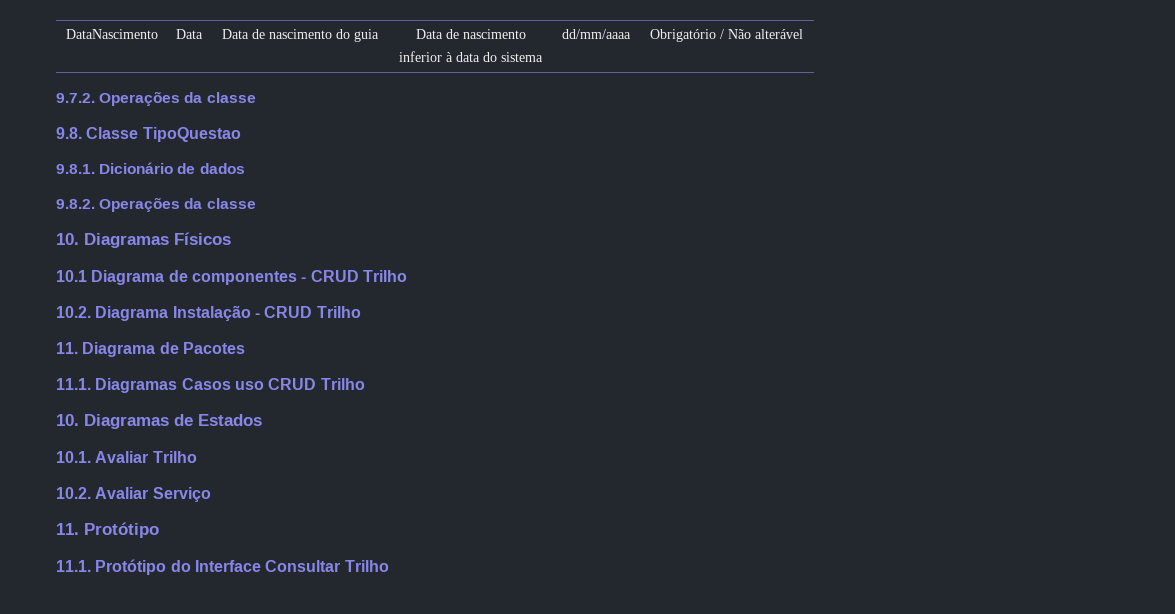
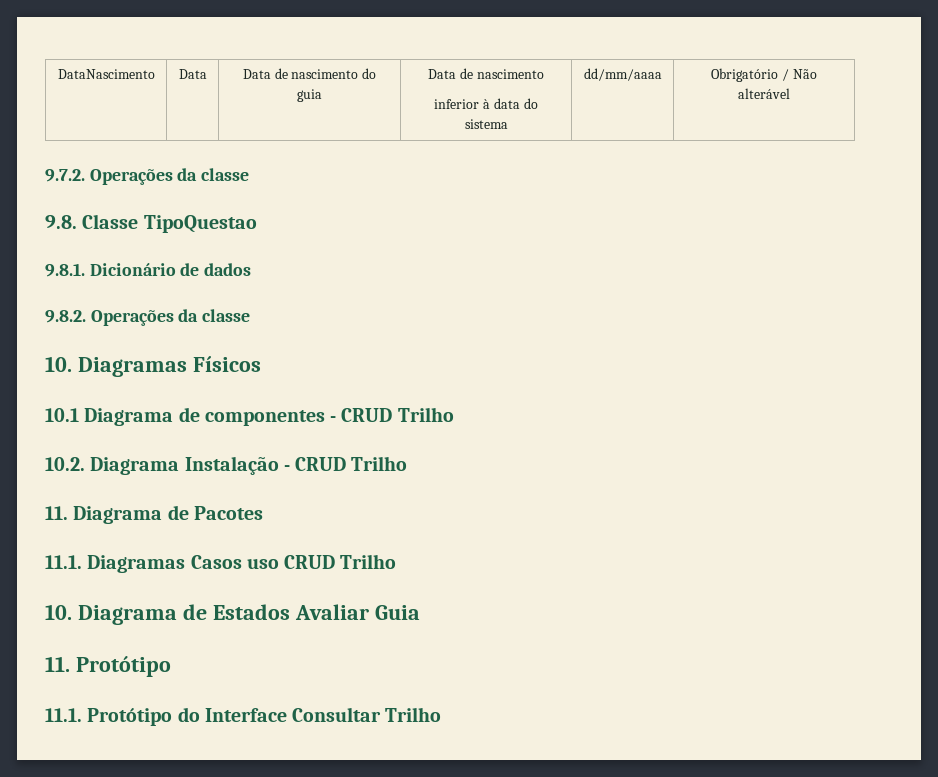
- 10. Diagramas de Estados
- 10.1. Avaliar Trilho
- 10.2. Avaliar Serviço
+ 10. Diagrama de Estados Avaliar Guia

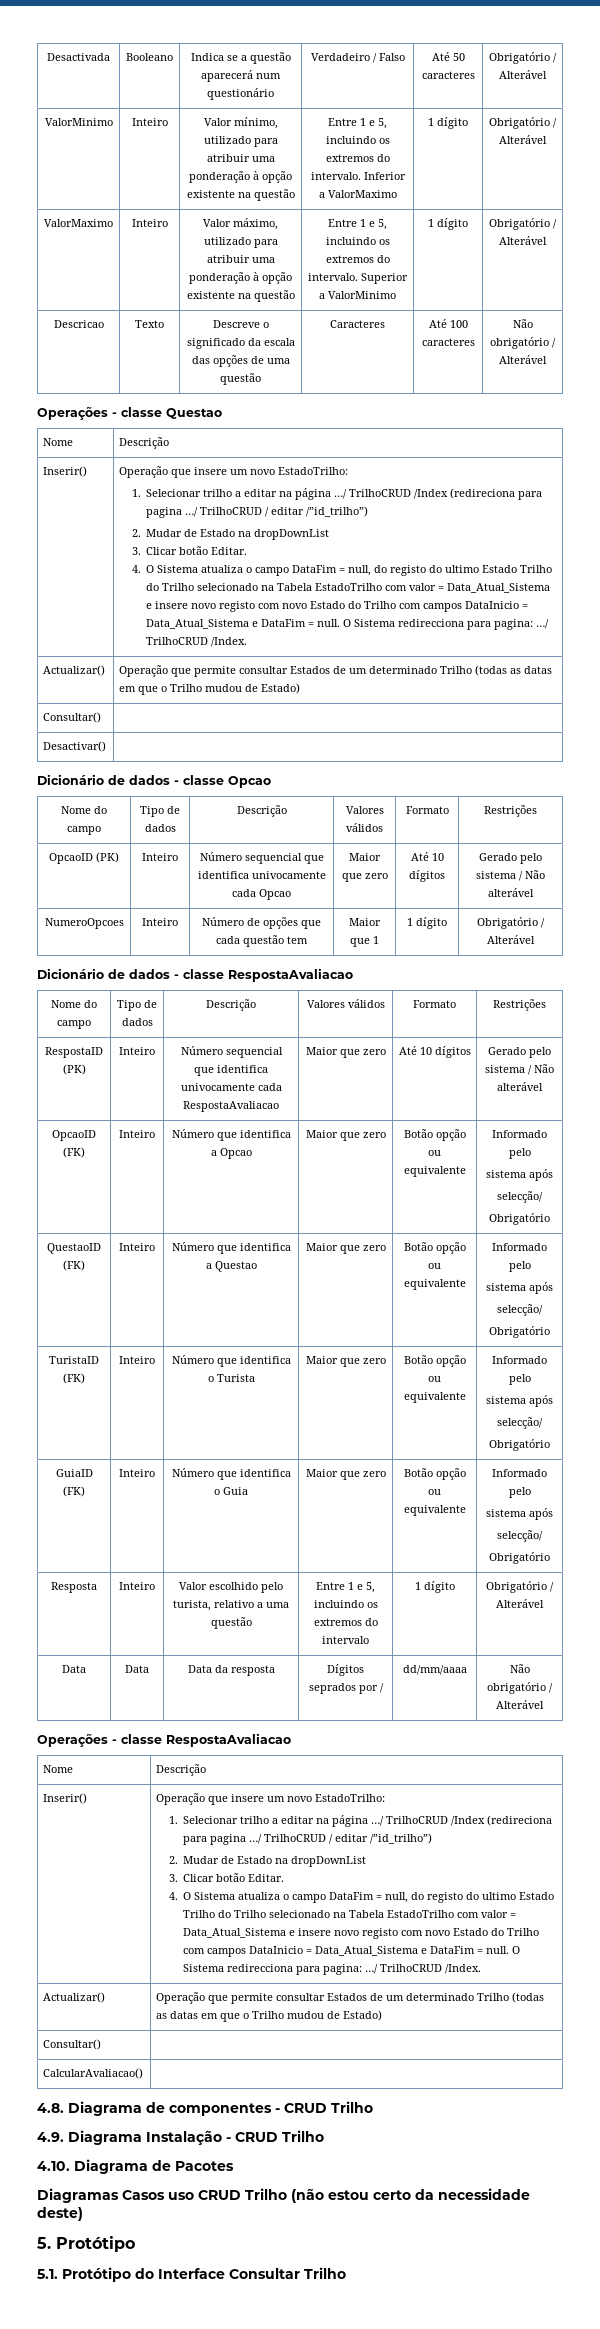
- DataNascimento | Data | Data de nascimento do guia | Data de nascimento
- inferior à data do sistema | dd/mm/aaaa | Obrigatório / Não alterável
- 9.7.2. Operações da classe
- 9.8. Classe TipoQuestao
- 9.8.1. Dicionário de dados
- 9.8.2. Operações da classe
- 10. Diagramas Físicos
- 10.1 Diagrama de componentes - CRUD Trilho
+ Desactivada | Booleano | Indica se a questão aparecerá num questionário | Verdadeiro / Falso | Até 50 caracteres | Obrigatório / Alterável
+ ValorMinimo | Inteiro | Valor mínimo, utilizado para atribuir uma ponderação à opção existente na questão | Entre 1 e 5, incluindo os extremos do intervalo. Inferior a ValorMaximo | 1 dígito | Obrigatório / Alterável
+ ValorMaximo | Inteiro | Valor máximo, utilizado para atribuir uma ponderação à opção existente na questão | Entre 1 e 5, incluindo os extremos do intervalo. Superior a ValorMinimo | 1 dígito | Obrigatório / Alterável
+ Descricao | Texto | Descreve o significado da escala das opções de uma questão | Caracteres | Até 100 caracteres | Não obrigatório / Alterável
+ Operações - classe Questao
+ Nome | Descrição
+ Inserir() | Operação que insere um novo EstadoTrilho:
+ 1. Selecionar trilho a editar na página …/ TrilhoCRUD /Index (redireciona para pagina …/ TrilhoCRUD / editar /”id_trilho”)
+ 2. Mudar de Estado na dropDownList
+ 3. Clicar botão Editar.
+ 4. O Sistema atualiza o campo DataFim = null, do registo do ultimo Estado Trilho do Trilho selecionado na Tabela EstadoTrilho com valor = Data_Atual_Sistema e insere novo registo com novo Estado do Trilho com campos DataInicio = Data_Atual_Sistema e DataFim = null. O Sistema redirecciona para pagina: …/ TrilhoCRUD /Index.
+ Actualizar() | Operação que permite consultar Estados de um determinado Trilho (todas as datas em que o Trilho mudou de Estado)
+ Consultar() |
+ Desactivar() |
+ Dicionário de dados - classe Opcao
+ Nome do campo | Tipo de dados | Descrição | Valores válidos | Formato | Restrições
+ OpcaoID (PK) | Inteiro | Número sequencial que identifica univocamente cada Opcao | Maior que zero | Até 10 dígitos | Gerado pelo sistema / Não alterável
+ NumeroOpcoes | Inteiro | Número de opções que cada questão tem | Maior que 1 | 1 dígito | Obrigatório / Alterável
+ Dicionário de dados - classe RespostaAvaliacao
+ Nome do campo | Tipo de dados | Descrição | Valores válidos | Formato | Restrições
+ RespostaID (PK) | Inteiro | Número sequencial que identifica univocamente cada RespostaAvaliacao | Maior que zero | Até 10 dígitos | Gerado pelo sistema / Não alterável
+ OpcaoID (FK) | Inteiro | Número que identifica a Opcao | Maior que zero | Botão opção ou equivalente | Informado pelo
+ sistema após
+ selecção/
+ Obrigatório
+ QuestaoID (FK) | Inteiro | Número que identifica a Questao | Maior que zero | Botão opção ou equivalente | Informado pelo
+ sistema após
+ selecção/
+ Obrigatório
+ TuristaID (FK) | Inteiro | Número que identifica o Turista | Maior que zero | Botão opção ou equivalente | Informado pelo
+ sistema após
+ selecção/
+ Obrigatório
+ GuiaID (FK) | Inteiro | Número que identifica o Guia | Maior que zero | Botão opção ou equivalente | Informado pelo
+ sistema após
+ selecção/
+ Obrigatório
+ Resposta | Inteiro | Valor escolhido pelo turista, relativo a uma questão | Entre 1 e 5, incluindo os extremos do intervalo | 1 dígito | Obrigatório / Alterável
+ Data | Data | Data da resposta | Dígitos seprados por / | dd/mm/aaaa | Não obrigatório / Alterável
+ Operações - classe RespostaAvaliacao
+ Nome | Descrição
+ Inserir() | Operação que insere um novo EstadoTrilho:
+ 1. Selecionar trilho a editar na página …/ TrilhoCRUD /Index (redireciona para pagina …/ TrilhoCRUD / editar /”id_trilho”)
+ 2. Mudar de Estado na dropDownList
+ 3. Clicar botão Editar.
+ 4. O Sistema atualiza o campo DataFim = null, do registo do ultimo Estado Trilho do Trilho selecionado na Tabela EstadoTrilho com valor = Data_Atual_Sistema e insere novo registo com novo Estado do Trilho com campos DataInicio = Data_Atual_Sistema e DataFim = null. O Sistema redirecciona para pagina: …/ TrilhoCRUD /Index.
+ Actualizar() | Operação que permite consultar Estados de um determinado Trilho (todas as datas em que o Trilho mudou de Estado)
+ Consultar() |
+ CalcularAvaliacao() |
+ 4.8. Diagrama de componentes - CRUD Trilho
- 10.2. Diagrama Instalação - CRUD Trilho
+ 4.9. Diagrama Instalação - CRUD Trilho
- 11. Diagrama de Pacotes
+ 4.10. Diagrama de Pacotes
- 11.1. Diagramas Casos uso CRUD Trilho
- 10. Diagrama de Estados Avaliar Guia
- 11. Protótipo
+ Diagramas Casos uso CRUD Trilho (não estou certo da necessidade deste)
+ 5. Protótipo
- 11.1. Protótipo do Interface Consultar Trilho
+ 5.1. Protótipo do Interface Consultar Trilho

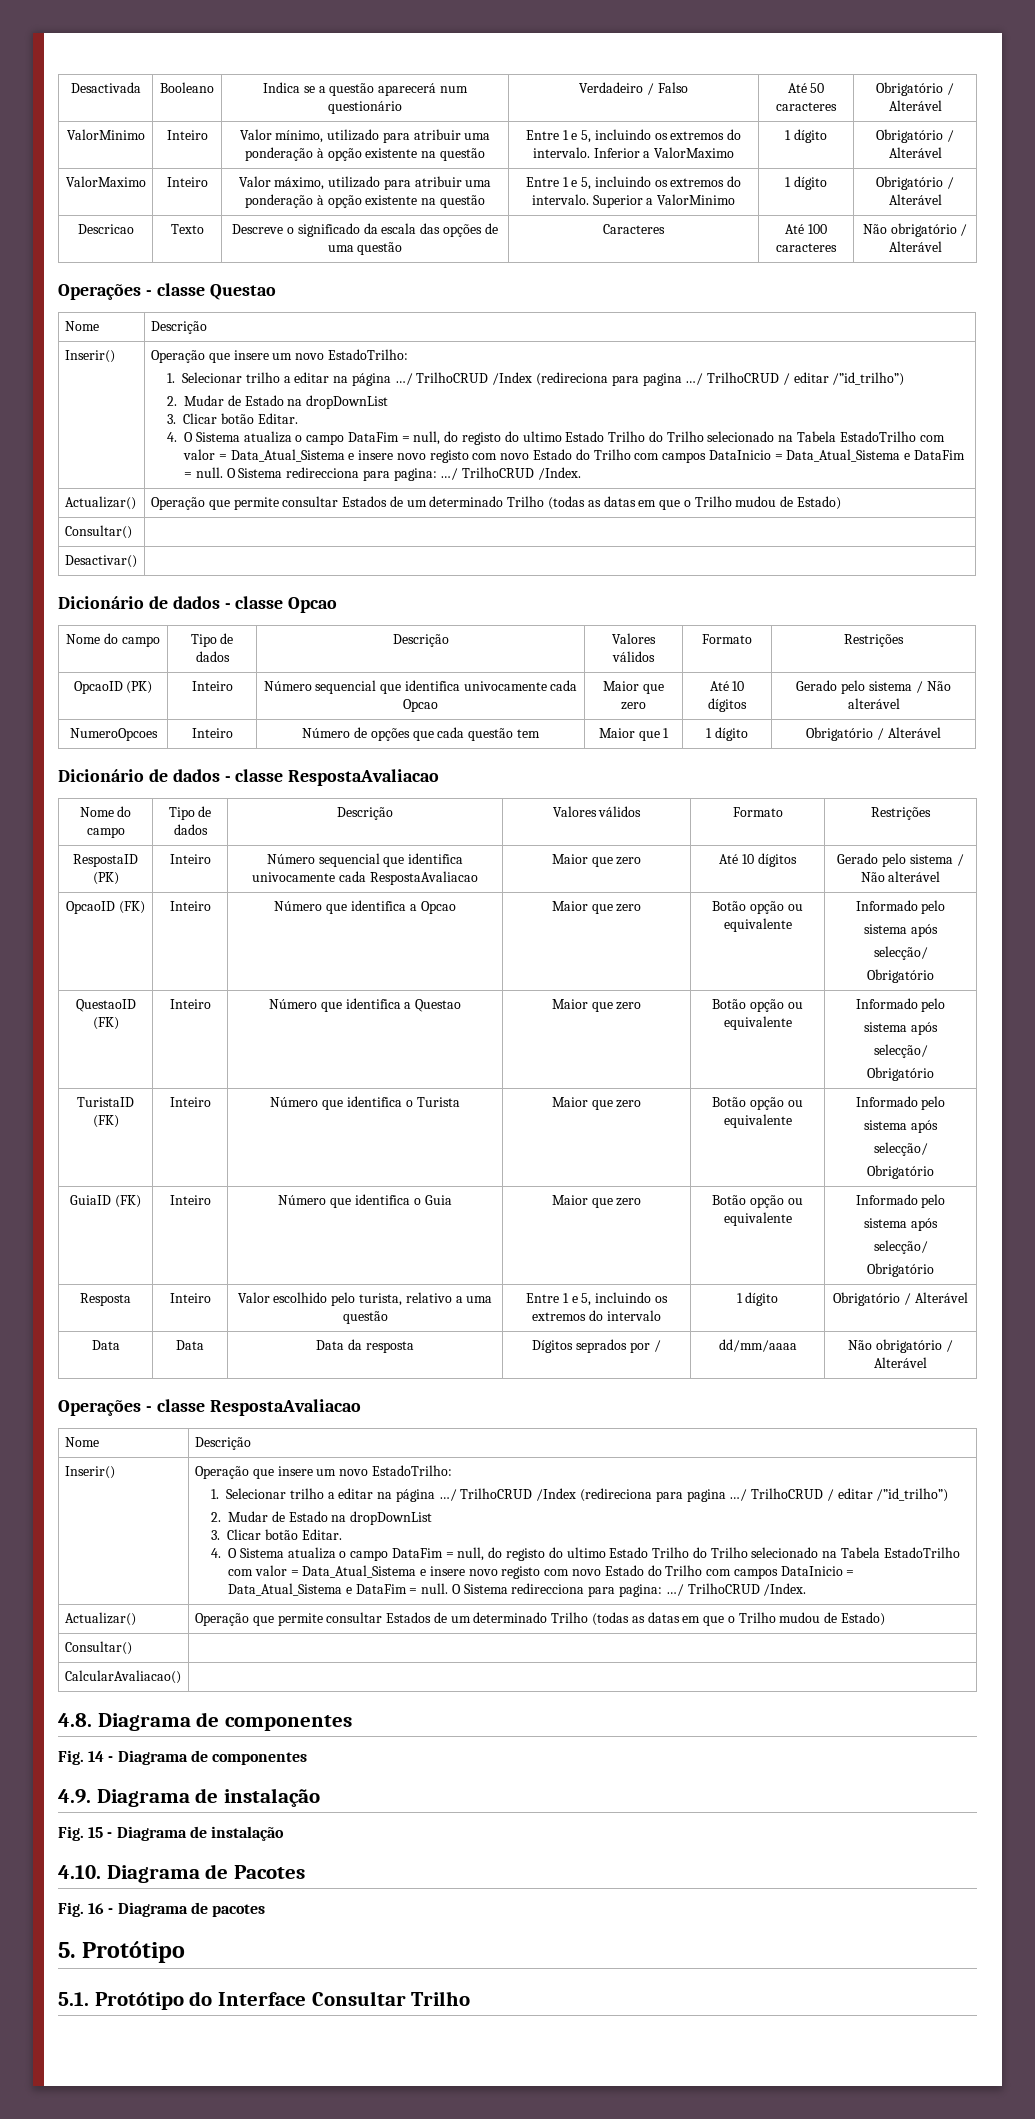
- 4.8. Diagrama de componentes - CRUD Trilho
- 4.9. Diagrama Instalação - CRUD Trilho
+ 4.8. Diagrama de componentes
+ Fig. 14 - Diagrama de componentes
+ 4.9. Diagrama de instalação
+ Fig. 15 - Diagrama de instalação
  4.10. Diagrama de Pacotes
- Diagramas Casos uso CRUD Trilho (não estou certo da necessidade deste)
+ Fig. 16 - Diagrama de pacotes

